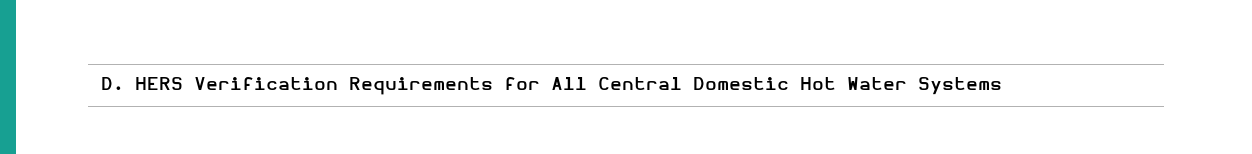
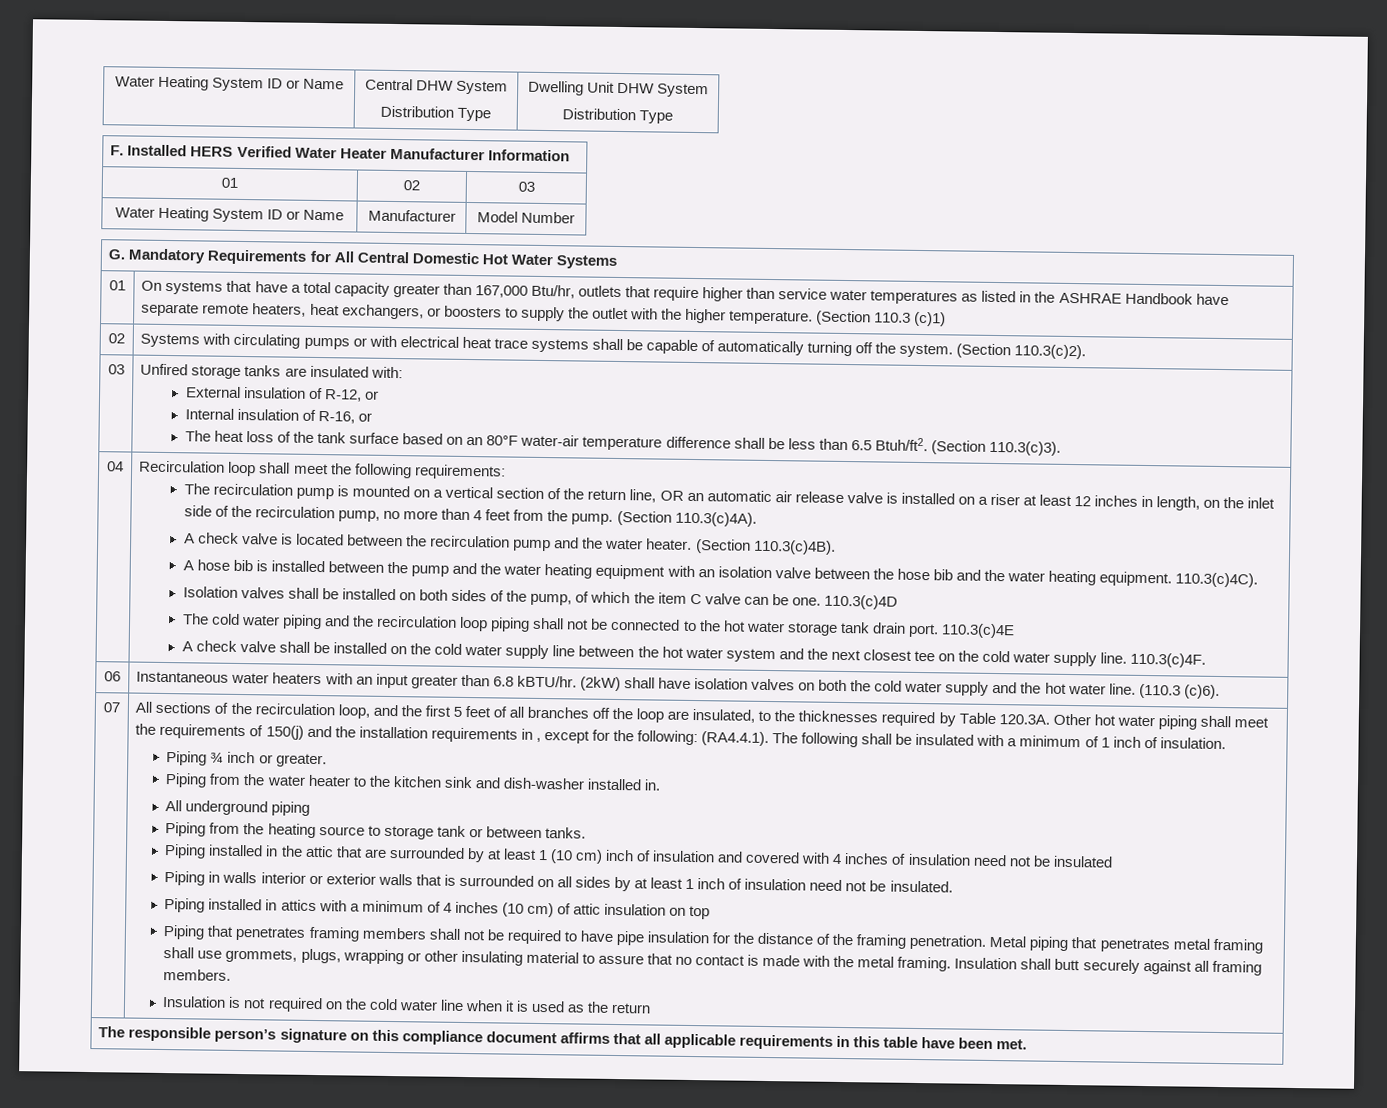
- D. HERS Verification Requirements for All Central Domestic Hot Water Systems
+ Water Heating System ID or Name | Central DHW System
+ Distribution Type | Dwelling Unit DHW System
+ Distribution Type
+ F. Installed HERS Verified Water Heater Manufacturer Information
+ 01 | 02 | 03
+ Water Heating System ID or Name | Manufacturer | Model Number
+ G. Mandatory Requirements for All Central Domestic Hot Water Systems
+ 01 | On systems that have a total capacity greater than 167,000 Btu/hr, outlets that require higher than service water temperatures as listed in the ASHRAE Handbook have separate remote heaters, heat exchangers, or boosters to supply the outlet with the higher temperature. (Section 110.3 (c)1)
+ 02 | Systems with circulating pumps or with electrical heat trace systems shall be capable of automatically turning off the system. (Section 110.3(c)2).
+ 03 | Unfired storage tanks are insulated with:
+ External insulation of R-12, or
+ Internal insulation of R-16, or
+ The heat loss of the tank surface based on an 80°F water-air temperature difference shall be less than 6.5 Btuh/ft2. (Section 110.3(c)3).
+ 04 | Recirculation loop shall meet the following requirements:
+ The recirculation pump is mounted on a vertical section of the return line, OR an automatic air release valve is installed on a riser at least 12 inches in length, on the inlet side of the recirculation pump, no more than 4 feet from the pump. (Section 110.3(c)4A).
+ A check valve is located between the recirculation pump and the water heater. (Section 110.3(c)4B).
+ A hose bib is installed between the pump and the water heating equipment with an isolation valve between the hose bib and the water heating equipment. 110.3(c)4C).
+ Isolation valves shall be installed on both sides of the pump, of which the item C valve can be one. 110.3(c)4D
+ The cold water piping and the recirculation loop piping shall not be connected to the hot water storage tank drain port. 110.3(c)4E
+ A check valve shall be installed on the cold water supply line between the hot water system and the next closest tee on the cold water supply line. 110.3(c)4F.
+ 06 | Instantaneous water heaters with an input greater than 6.8 kBTU/hr. (2kW) shall have isolation valves on both the cold water supply and the hot water line. (110.3 (c)6).
+ 07 | All sections of the recirculation loop, and the first 5 feet of all branches off the loop are insulated, to the thicknesses required by Table 120.3A. Other hot water piping shall meet the requirements of 150(j) and the installation requirements in , except for the following: (RA4.4.1). The following shall be insulated with a minimum of 1 inch of insulation.
+ Piping ¾ inch or greater.
+ Piping from the water heater to the kitchen sink and dish-washer installed in.
+ All underground piping
+ Piping from the heating source to storage tank or between tanks.
+ Piping installed in the attic that are surrounded by at least 1 (10 cm) inch of insulation and covered with 4 inches of insulation need not be insulated
+ Piping in walls interior or exterior walls that is surrounded on all sides by at least 1 inch of insulation need not be insulated.
+ Piping installed in attics with a minimum of 4 inches (10 cm) of attic insulation on top
+ Piping that penetrates framing members shall not be required to have pipe insulation for the distance of the framing penetration. Metal piping that penetrates metal framing shall use grommets, plugs, wrapping or other insulating material to assure that no contact is made with the metal framing. Insulation shall butt securely against all framing members.
+ Insulation is not required on the cold water line when it is used as the return
+ The responsible person’s signature on this compliance document affirms that all applicable requirements in this table have been met.

